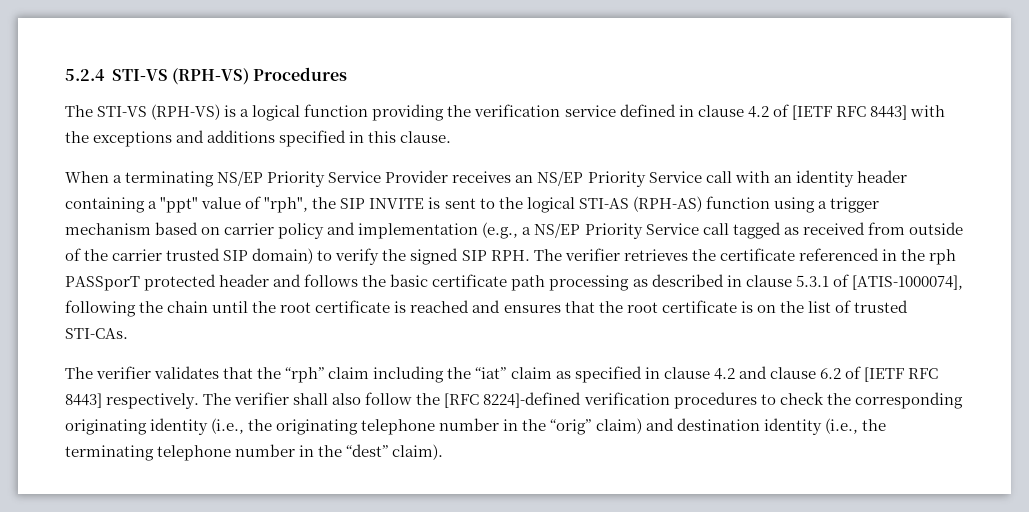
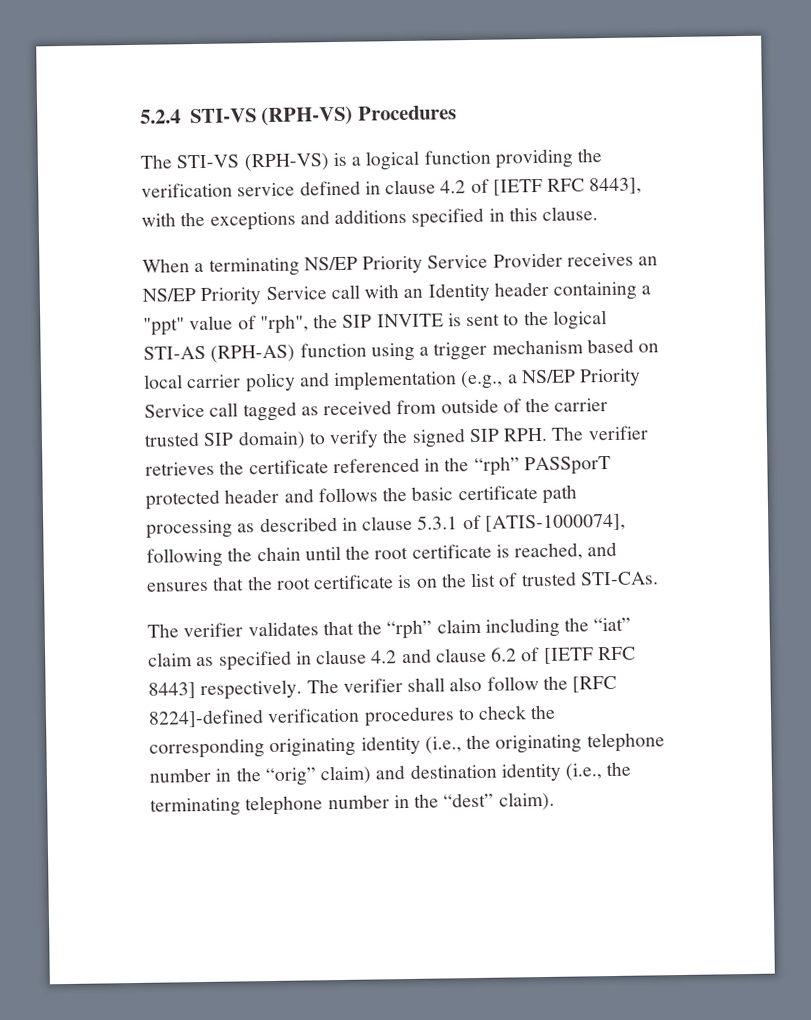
- The STI-VS (RPH-VS) is a logical function providing the verification service defined in clause 4.2 of [IETF RFC 8443] with the exceptions and additions specified in this clause.
+ The STI-VS (RPH-VS) is a logical function providing the verification service defined in clause 4.2 of [IETF RFC 8443], with the exceptions and additions specified in this clause.
- When a terminating NS/EP Priority Service Provider receives an NS/EP Priority Service call with an identity header containing a "ppt" value of "rph", the SIP INVITE is sent to the logical STI-AS (RPH-AS) function using a trigger mechanism based on carrier policy and implementation (e.g., a NS/EP Priority Service call tagged as received from outside of the carrier trusted SIP domain) to verify the signed SIP RPH. The verifier retrieves the certificate referenced in the rph PASSporT protected header and follows the basic certificate path processing as described in clause 5.3.1 of [ATIS-1000074], following the chain until the root certificate is reached and ensures that the root certificate is on the list of trusted STI-CAs.
+ When a terminating NS/EP Priority Service Provider receives an NS/EP Priority Service call with an Identity header containing a "ppt" value of "rph", the SIP INVITE is sent to the logical STI-AS (RPH-AS) function using a trigger mechanism based on local carrier policy and implementation (e.g., a NS/EP Priority Service call tagged as received from outside of the carrier trusted SIP domain) to verify the signed SIP RPH. The verifier retrieves the certificate referenced in the “rph” PASSporT protected header and follows the basic certificate path processing as described in clause 5.3.1 of [ATIS-1000074], following the chain until the root certificate is reached, and ensures that the root certificate is on the list of trusted STI-CAs.

